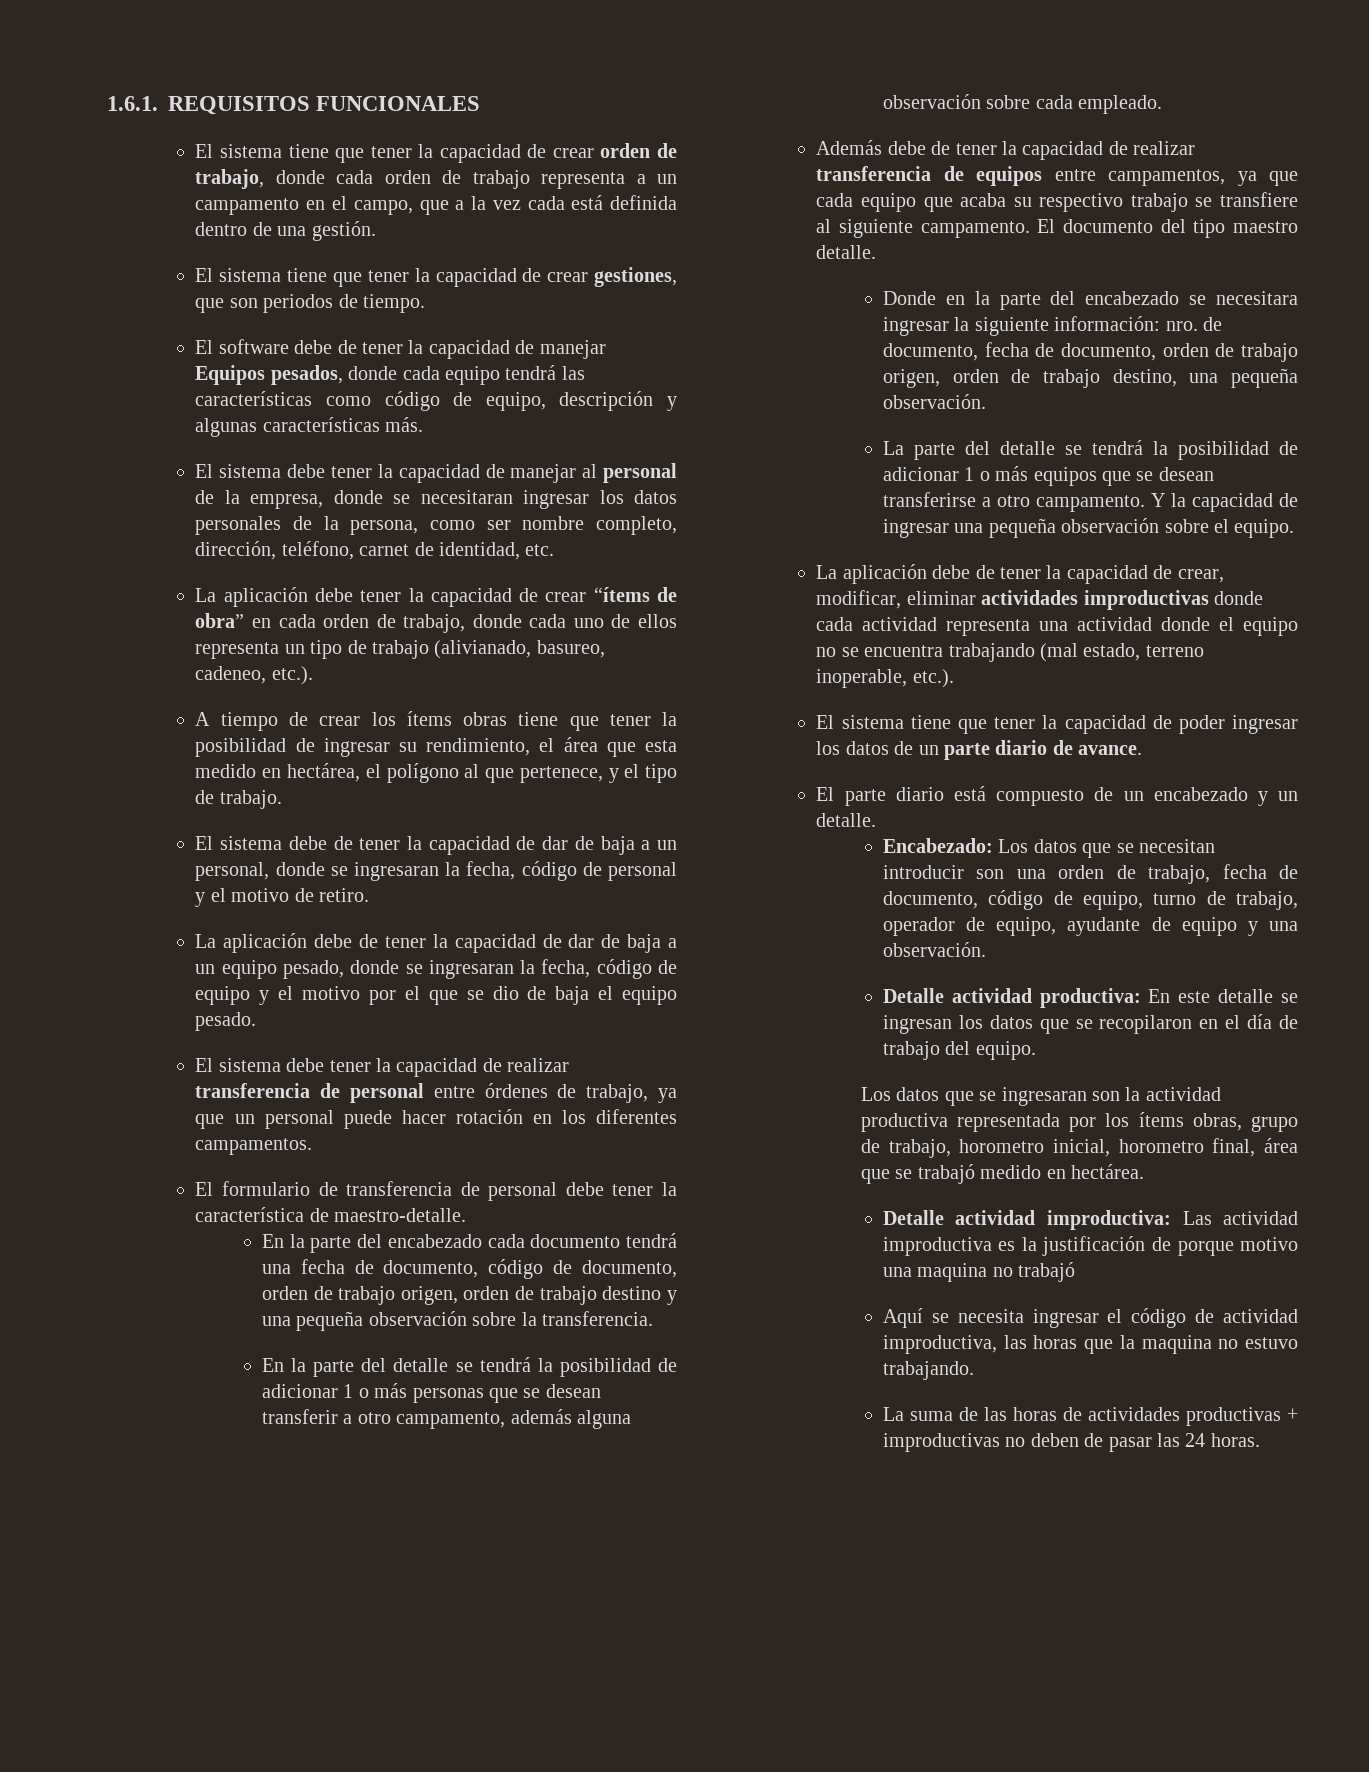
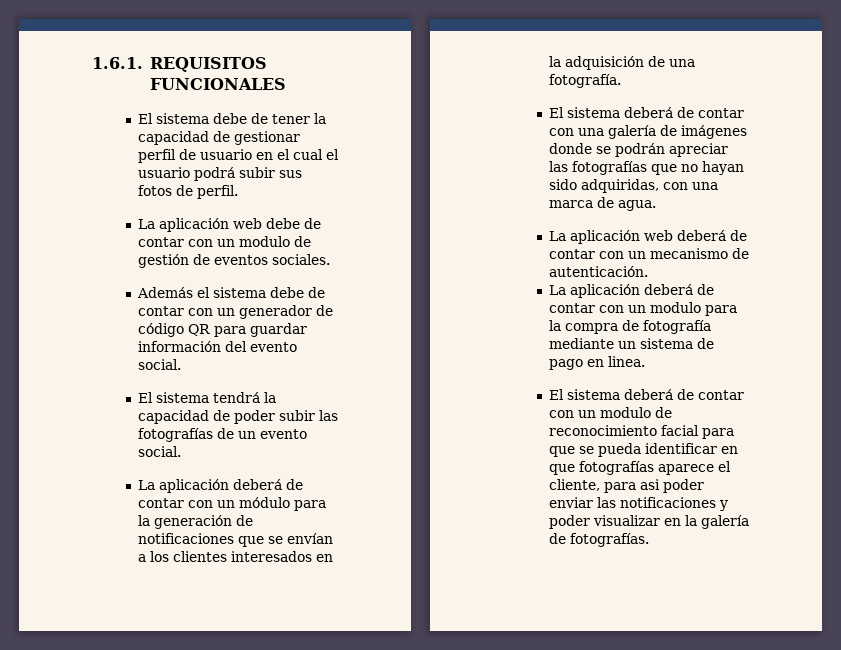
- El sistema tiene que tener la capacidad de crear orden de trabajo, donde cada orden de trabajo representa a un campamento en el campo, que a la vez cada está definida dentro de una gestión.
- El sistema tiene que tener la capacidad de crear gestiones, que son periodos de tiempo.
- El software debe de tener la capacidad de manejar Equipos pesados, donde cada equipo tendrá las características como código de equipo, descripción y algunas características más.
- El sistema debe tener la capacidad de manejar al personal de la empresa, donde se necesitaran ingresar los datos personales de la persona, como ser nombre completo, dirección, teléfono, carnet de identidad, etc.
- La aplicación debe tener la capacidad de crear “ítems de obra” en cada orden de trabajo, donde cada uno de ellos representa un tipo de trabajo (alivianado, basureo, cadeneo, etc.).
- A tiempo de crear los ítems obras tiene que tener la posibilidad de ingresar su rendimiento, el área que esta medido en hectárea, el polígono al que pertenece, y el tipo de trabajo.
- El sistema debe de tener la capacidad de dar de baja a un personal, donde se ingresaran la fecha, código de personal y el motivo de retiro.
- La aplicación debe de tener la capacidad de dar de baja a un equipo pesado, donde se ingresaran la fecha, código de equipo y el motivo por el que se dio de baja el equipo pesado.
- El sistema debe tener la capacidad de realizar transferencia de personal entre órdenes de trabajo, ya que un personal puede hacer rotación en los diferentes campamentos.
- El formulario de transferencia de personal debe tener la característica de maestro-detalle.
- En la parte del encabezado cada documento tendrá una fecha de documento, código de documento, orden de trabajo origen, orden de trabajo destino y una pequeña observación sobre la transferencia.
- En la parte del detalle se tendrá la posibilidad de adicionar 1 o más personas que se desean transferir a otro campamento, además alguna observación sobre cada empleado.
- Además debe de tener la capacidad de realizar transferencia de equipos entre campamentos, ya que cada equipo que acaba su respectivo trabajo se transfiere al siguiente campamento. El documento del tipo maestro detalle.
- Donde en la parte del encabezado se necesitara ingresar la siguiente información: nro. de documento, fecha de documento, orden de trabajo origen, orden de trabajo destino, una pequeña observación.
- La parte del detalle se tendrá la posibilidad de adicionar 1 o más equipos que se desean transferirse a otro campamento. Y la capacidad de ingresar una pequeña observación sobre el equipo.
- La aplicación debe de tener la capacidad de crear, modificar, eliminar actividades improductivas donde cada actividad representa una actividad donde el equipo no se encuentra trabajando (mal estado, terreno inoperable, etc.).
- El sistema tiene que tener la capacidad de poder ingresar los datos de un parte diario de avance.
- El parte diario está compuesto de un encabezado y un detalle.
- Encabezado: Los datos que se necesitan introducir son una orden de trabajo, fecha de documento, código de equipo, turno de trabajo, operador de equipo, ayudante de equipo y una observación.
- Detalle actividad productiva: En este detalle se ingresan los datos que se recopilaron en el día de trabajo del equipo.
- Los datos que se ingresaran son la actividad productiva representada por los ítems obras, grupo de trabajo, horometro inicial, horometro final, área que se trabajó medido en hectárea.
- Detalle actividad improductiva: Las actividad improductiva es la justificación de porque motivo una maquina no trabajó
- Aquí se necesita ingresar el código de actividad improductiva, las horas que la maquina no estuvo trabajando.
- La suma de las horas de actividades productivas + improductivas no deben de pasar las 24 horas.
+ El sistema debe de tener la capacidad de gestionar perfil de usuario en el cual el usuario podrá subir sus fotos de perfil.
+ La aplicación web debe de contar con un modulo de gestión de eventos sociales.
+ Además el sistema debe de contar con un generador de código QR para guardar información del evento social.
+ El sistema tendrá la capacidad de poder subir las fotografías de un evento social.
+ La aplicación deberá de contar con un módulo para la generación de notificaciones que se envían a los clientes interesados en la adquisición de una fotografía.
+ El sistema deberá de contar con una galería de imágenes donde se podrán apreciar las fotografías que no hayan sido adquiridas, con una marca de agua.
+ La aplicación web deberá de contar con un mecanismo de autenticación.
+ La aplicación deberá de contar con un modulo para la compra de fotografía mediante un sistema de pago en linea.
+ El sistema deberá de contar con un modulo de reconocimiento facial para que se pueda identificar en que fotografías aparece el cliente, para asi poder enviar las notificaciones y poder visualizar en la galería de fotografías.

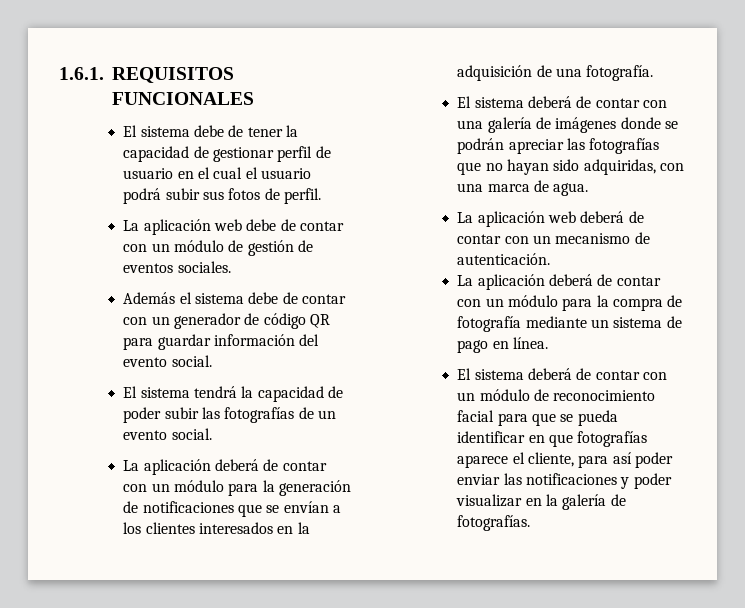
- La aplicación web debe de contar con un modulo de gestión de eventos sociales.
+ La aplicación web debe de contar con un módulo de gestión de eventos sociales.
- La aplicación deberá de contar con un modulo para la compra de fotografía mediante un sistema de pago en linea.
+ La aplicación deberá de contar con un módulo para la compra de fotografía mediante un sistema de pago en línea.
- El sistema deberá de contar con un modulo de reconocimiento facial para que se pueda identificar en que fotografías aparece el cliente, para asi poder enviar las notificaciones y poder visualizar en la galería de fotografías.
+ El sistema deberá de contar con un módulo de reconocimiento facial para que se pueda identificar en que fotografías aparece el cliente, para así poder enviar las notificaciones y poder visualizar en la galería de fotografías.

